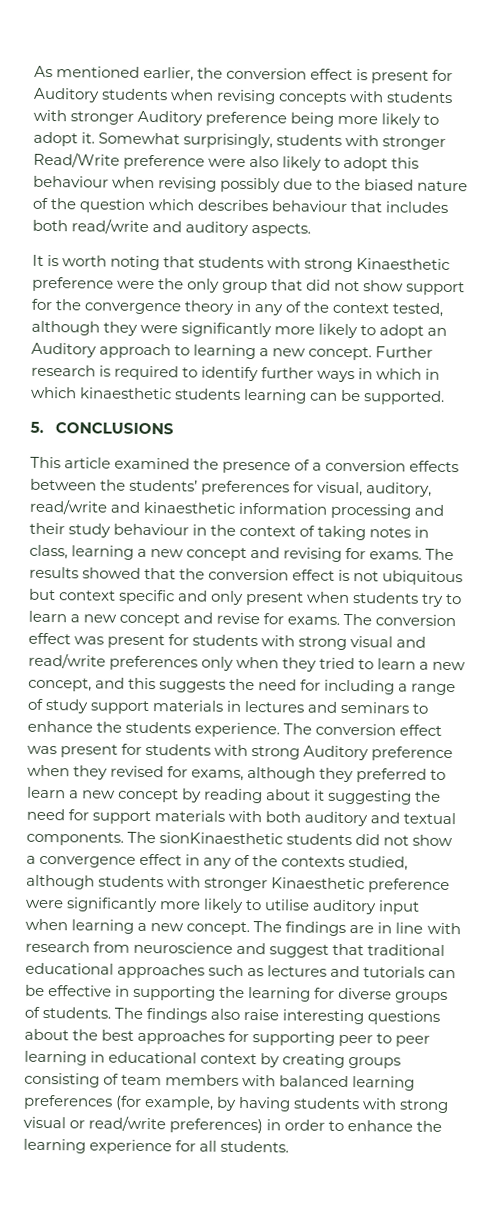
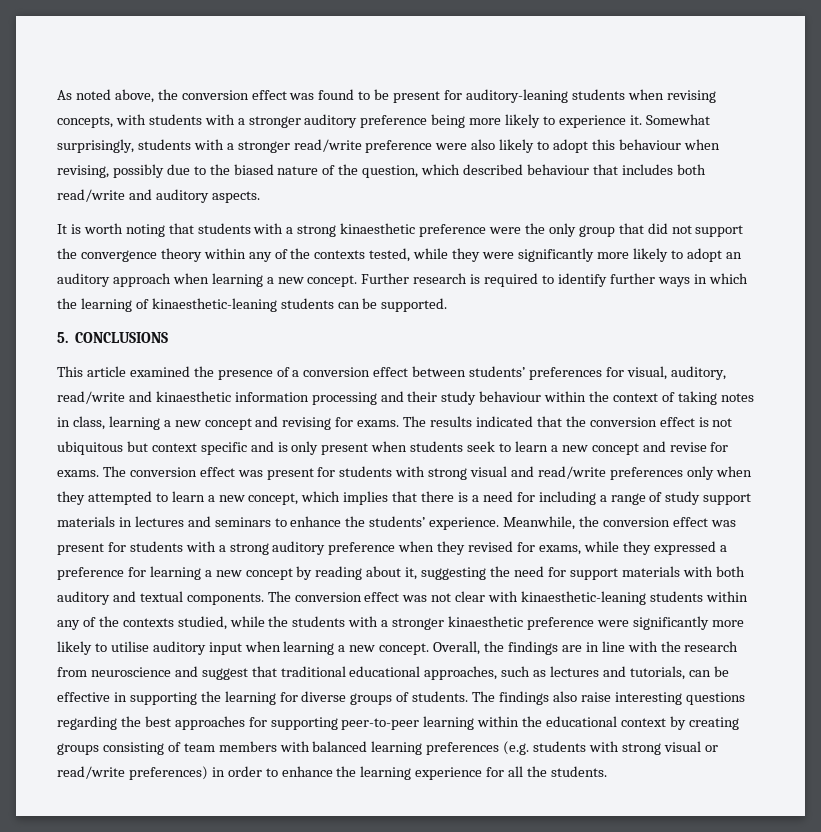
- As mentioned earlier, the conversion effect is present for Auditory students when revising concepts with students with stronger Auditory preference being more likely to adopt it.
+ As noted above, the conversion effect was found to be present for auditory-leaning students when revising concepts, with students with a stronger auditory preference being more likely to experience it.
- Somewhat surprisingly, students with stronger Read/Write preference were also likely to adopt this behaviour when revising possibly due to the biased nature of the question which describes behaviour that includes both read/write and auditory aspects.
+ Somewhat surprisingly, students with a stronger read/write preference were also likely to adopt this behaviour when revising, possibly due to the biased nature of the question, which described behaviour that includes both read/write and auditory aspects.
- It is worth noting that students with strong Kinaesthetic preference were the only group that did not show support for the convergence theory in any of the context tested, although they were significantly more likely to adopt an Auditory approach to learning a new concept.
+ It is worth noting that students with a strong kinaesthetic preference were the only group that did not support the convergence theory within any of the contexts tested, while they were significantly more likely to adopt an auditory approach when learning a new concept.
- Further research is required to identify further ways in which in which kinaesthetic students learning can be supported.
+ Further research is required to identify further ways in which the learning of kinaesthetic-leaning students can be supported.
- This article examined the presence of a conversion effects between the students’ preferences for visual, auditory, read/write and kinaesthetic information processing and their study behaviour in the context of taking notes in class, learning a new concept and revising for exams.
+ This article examined the presence of a conversion effect between students’ preferences for visual, auditory, read/write and kinaesthetic information processing and their study behaviour within the context of taking notes in class, learning a new concept and revising for exams.
- The results showed that the conversion effect is not ubiquitous but context specific and only present when students try to learn a new concept and revise for exams.
+ The results indicated that the conversion effect is not ubiquitous but context specific and is only present when students seek to learn a new concept and revise for exams.
- The conversion effect was present for students with strong visual and read/write preferences only when they tried to learn a new concept, and this suggests the need for including a range of study support materials in lectures and seminars to enhance the students experience. The conversion effect was present for students with strong Auditory preference when they revised for exams, although they preferred to learn a new concept by reading about it suggesting the need for support materials with both auditory and textual components.
+ The conversion effect was present for students with strong visual and read/write preferences only when they attempted to learn a new concept, which implies that there is a need for including a range of study support materials in lectures and seminars to enhance the students’ experience. Meanwhile, the conversion effect was present for students with a strong auditory preference when they revised for exams, while they expressed a preference for learning a new concept by reading about it, suggesting the need for support materials with both auditory and textual components.
- The sionKinaesthetic students did not show a convergence effect in any of the contexts studied, although students with stronger Kinaesthetic preference were significantly more likely to utilise auditory input when learning a new concept.
+ The conversion effect was not clear with kinaesthetic-leaning students within any of the contexts studied, while the students with a stronger kinaesthetic preference were significantly more likely to utilise auditory input when learning a new concept.
- The findings are in line with research from neuroscience and suggest that traditional educational approaches such as lectures and tutorials can be effective in supporting the learning for diverse groups of students.
+ Overall, the findings are in line with the research from neuroscience and suggest that traditional educational approaches, such as lectures and tutorials, can be effective in supporting the learning for diverse groups of students.
- The findings also raise interesting questions about the best approaches for supporting peer to peer learning in educational context by creating groups consisting of team members with balanced learning preferences (for example, by having students with strong visual or read/write preferences) in order to enhance the learning experience for all students.
+ The findings also raise interesting questions regarding the best approaches for supporting peer-to-peer learning within the educational context by creating groups consisting of team members with balanced learning preferences (e.g. students with strong visual or read/write preferences) in order to enhance the learning experience for all the students.

